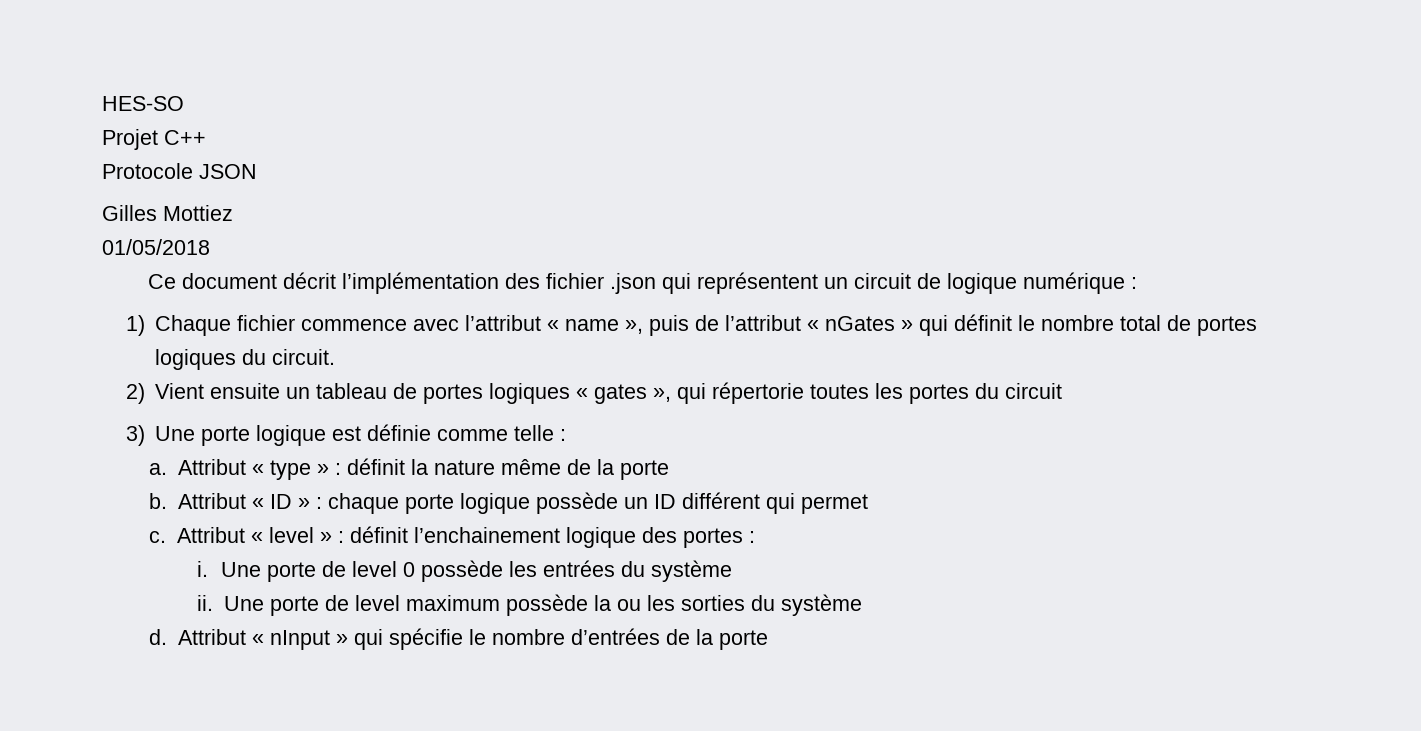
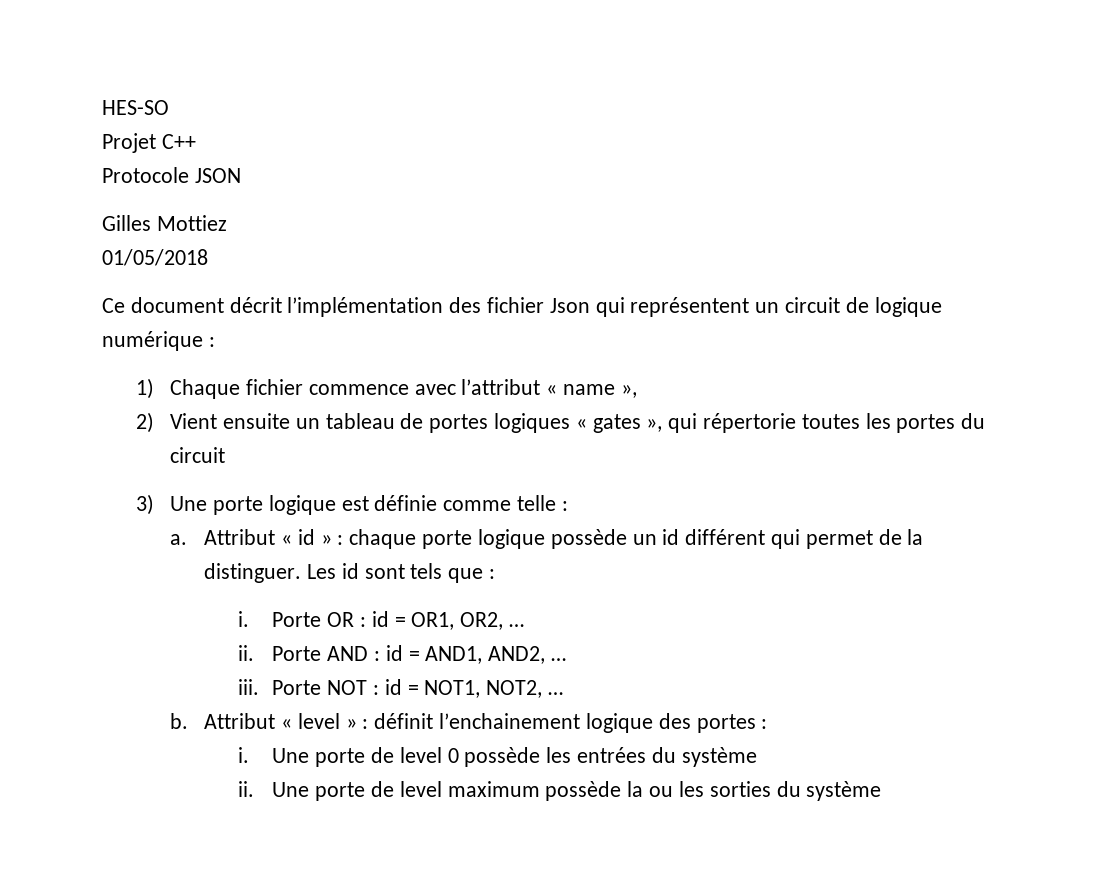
- Ce document décrit l’implémentation des fichier .json qui représentent un circuit de logique numérique :
+ Ce document décrit l’implémentation des fichier Json qui représentent un circuit de logique numérique :
- 1) Chaque fichier commence avec l’attribut « name », puis de l’attribut « nGates » qui définit le nombre total de portes logiques du circuit.
+ 1) Chaque fichier commence avec l’attribut « name »,
- Attribut « type » : définit la nature même de la porte
- b. Attribut « ID » : chaque porte logique possède un ID différent qui permet
- c.
+ Attribut « id » : chaque porte logique possède un id différent qui permet de la distinguer. Les id sont tels que :
+ i. Porte OR : id = OR1, OR2, …
+ ii. Porte AND : id = AND1, AND2, …
+ iii. Porte NOT : id = NOT1, NOT2, …
+ b.
- d. Attribut « nInput » qui spécifie le nombre d’entrées de la porte

